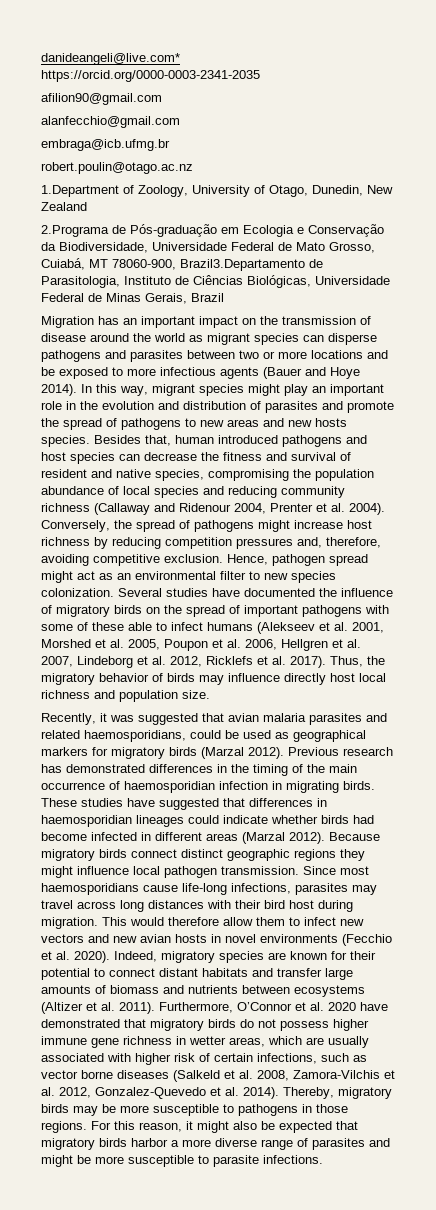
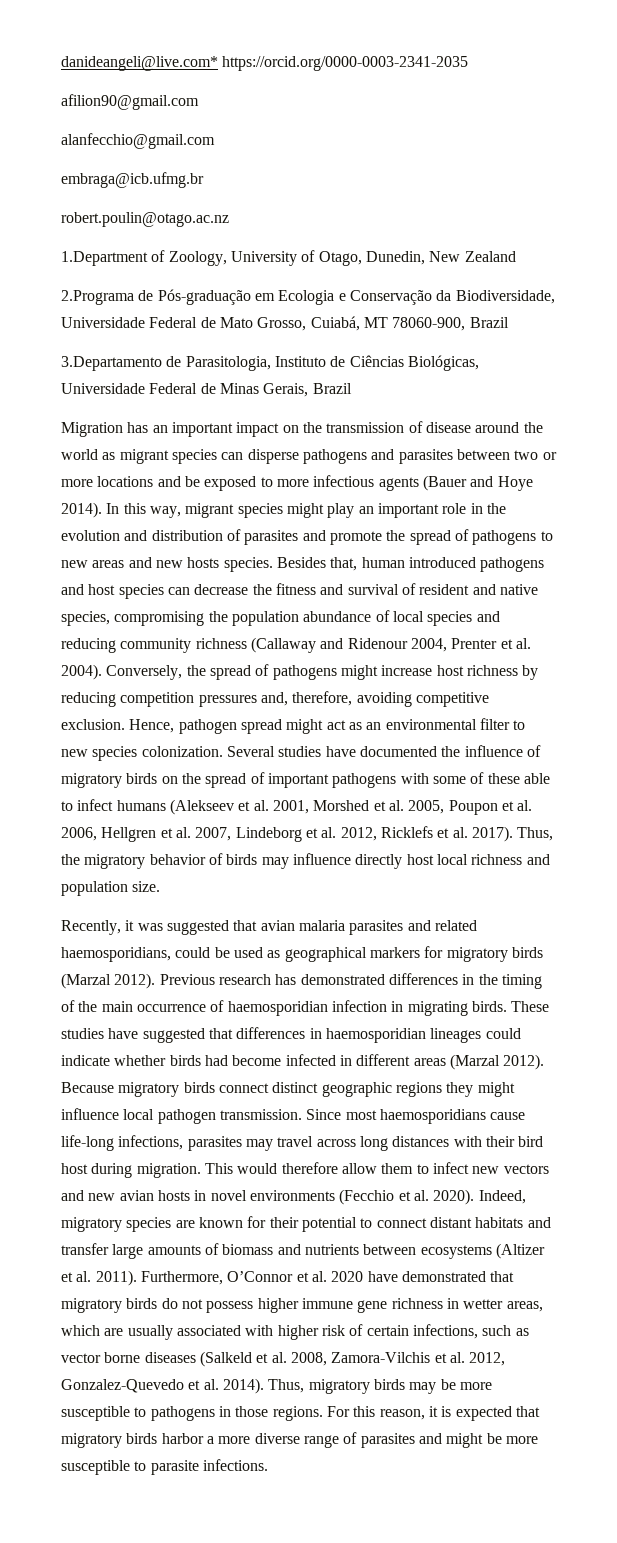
- 2.Programa de Pós-graduação em Ecologia e Conservação da Biodiversidade, Universidade Federal de Mato Grosso, Cuiabá, MT 78060-900, Brazil3.Departamento de Parasitologia, Instituto de Ciências Biológicas, Universidade Federal de Minas Gerais, Brazil
+ 2.Programa de Pós-graduação em Ecologia e Conservação da Biodiversidade, Universidade Federal de Mato Grosso, Cuiabá, MT 78060-900, Brazil
+ 3.Departamento de Parasitologia, Instituto de Ciências Biológicas, Universidade Federal de Minas Gerais, Brazil
- Thereby, migratory birds may be more susceptible to pathogens in those regions.
+ Thus, migratory birds may be more susceptible to pathogens in those regions.
- For this reason, it might also be expected that migratory birds harbor a more diverse range of parasites and might be more susceptible to parasite infections.
+ For this reason, it is expected that migratory birds harbor a more diverse range of parasites and might be more susceptible to parasite infections.

